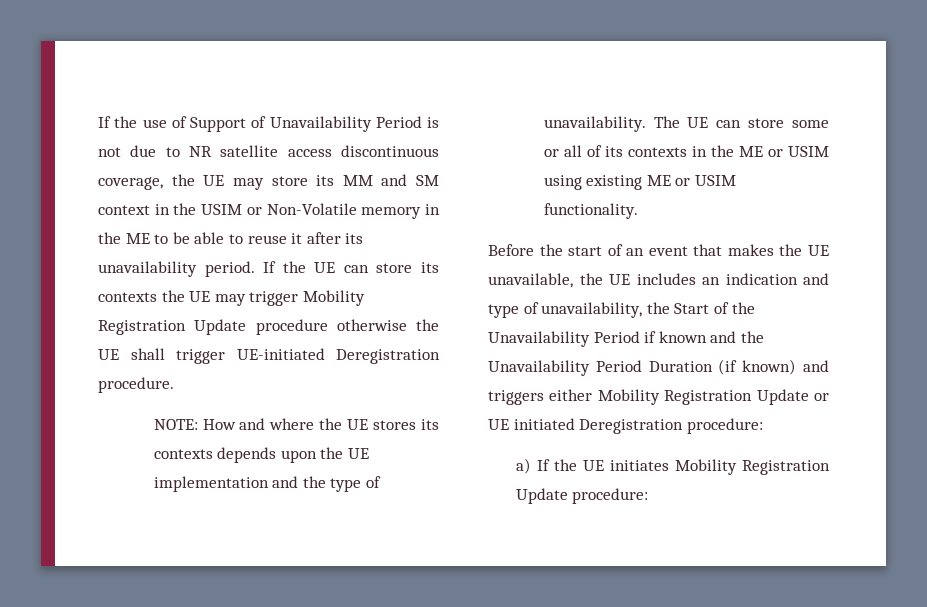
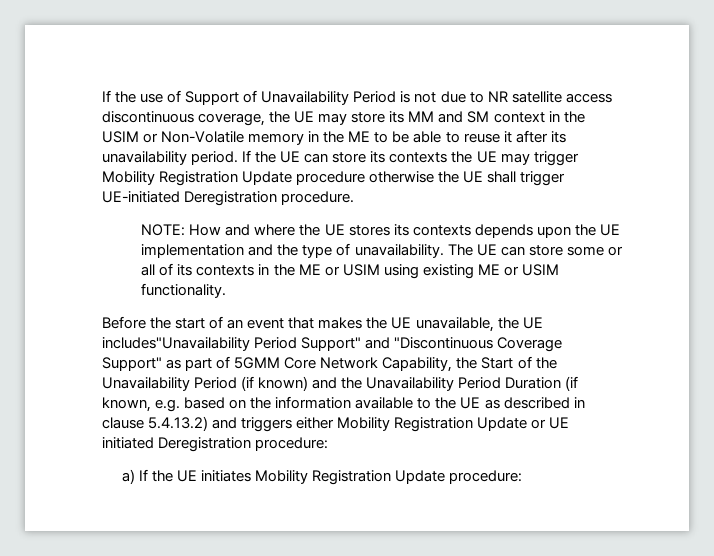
- Before the start of an event that makes the UE unavailable, the UE includes an indication and type of unavailability, the Start of the Unavailability Period if known and the Unavailability Period Duration (if known) and triggers either Mobility Registration Update or UE initiated Deregistration procedure:
+ Before the start of an event that makes the UE unavailable, the UE includes"Unavailability Period Support" and "Discontinuous Coverage Support" as part of 5GMM Core Network Capability, the Start of the Unavailability Period (if known) and the Unavailability Period Duration (if known, e.g. based on the information available to the UE as described in clause 5.4.13.2) and triggers either Mobility Registration Update or UE initiated Deregistration procedure:

